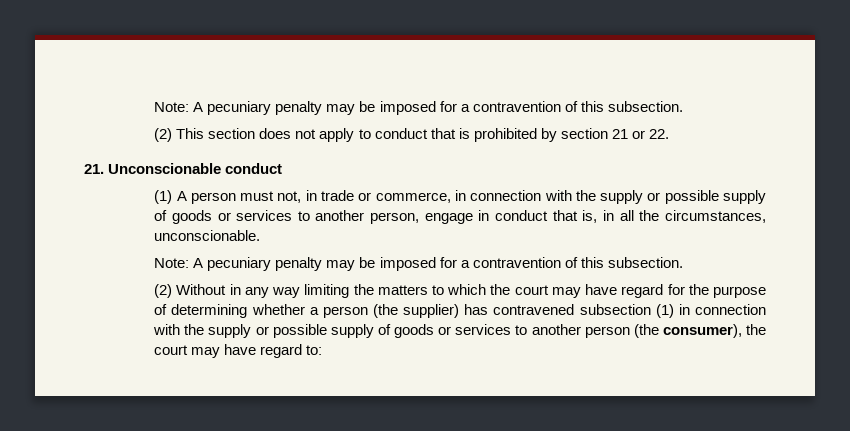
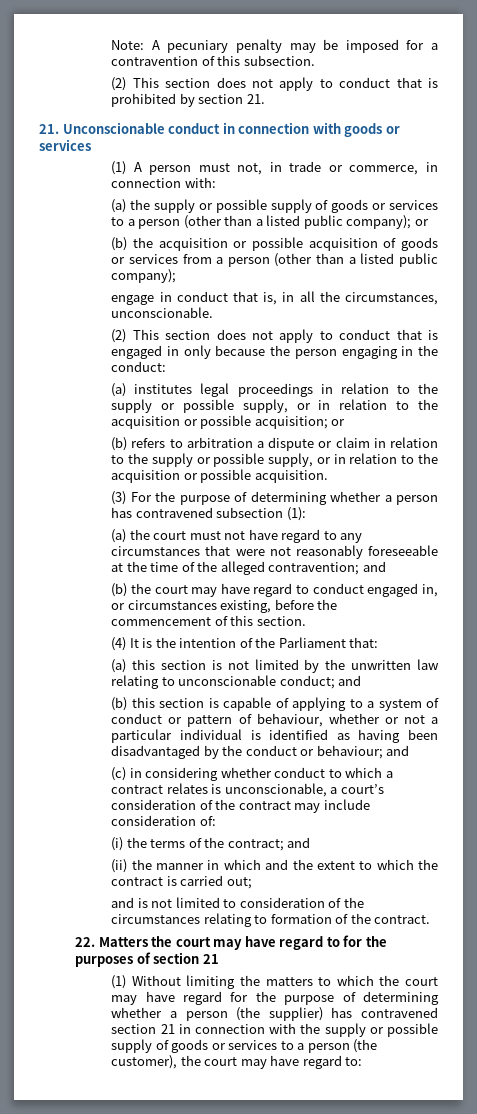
- (2) This section does not apply to conduct that is prohibited by section 21 or 22.
+ (2) This section does not apply to conduct that is prohibited by section 21.
- 21. Unconscionable conduct
+ 21. Unconscionable conduct in connection with goods or services
- (1) A person must not, in trade or commerce, in connection with the supply or possible supply of goods or services to another person, engage in conduct that is, in all the circumstances, unconscionable.
- Note: A pecuniary penalty may be imposed for a contravention of this subsection.
- (2) Without in any way limiting the matters to which the court may have regard for the purpose of determining whether a person (the supplier) has contravened subsection (1) in connection with the supply or possible supply of goods or services to another person (the consumer), the court may have regard to:
+ (1) A person must not, in trade or commerce, in connection with:
+ (a) the supply or possible supply of goods or services to a person (other than a listed public company); or
+ (b) the acquisition or possible acquisition of goods or services from a person (other than a listed public company);
+ engage in conduct that is, in all the circumstances, unconscionable.
+ (2) This section does not apply to conduct that is engaged in only because the person engaging in the conduct:
+ (a) institutes legal proceedings in relation to the supply or possible supply, or in relation to the acquisition or possible acquisition; or
+ (b) refers to arbitration a dispute or claim in relation to the supply or possible supply, or in relation to the acquisition or possible acquisition.
+ (3) For the purpose of determining whether a person has contravened subsection (1):
+ (a) the court must not have regard to any circumstances that were not reasonably foreseeable at the time of the alleged contravention; and
+ (b) the court may have regard to conduct engaged in, or circumstances existing, before the commencement of this section.
+ (4) It is the intention of the Parliament that:
+ (a) this section is not limited by the unwritten law relating to unconscionable conduct; and
+ (b) this section is capable of applying to a system of conduct or pattern of behaviour, whether or not a particular individual is identified as having been disadvantaged by the conduct or behaviour; and
+ (c) in considering whether conduct to which a contract relates is unconscionable, a court’s consideration of the contract may include consideration of:
+ (i) the terms of the contract; and
+ (ii) the manner in which and the extent to which the contract is carried out;
+ and is not limited to consideration of the circumstances relating to formation of the contract.
+ 22. Matters the court may have regard to for the purposes of section 21
+ (1) Without limiting the matters to which the court may have regard for the purpose of determining whether a person (the supplier) has contravened section 21 in connection with the supply or possible supply of goods or services to a person (the customer), the court may have regard to:

